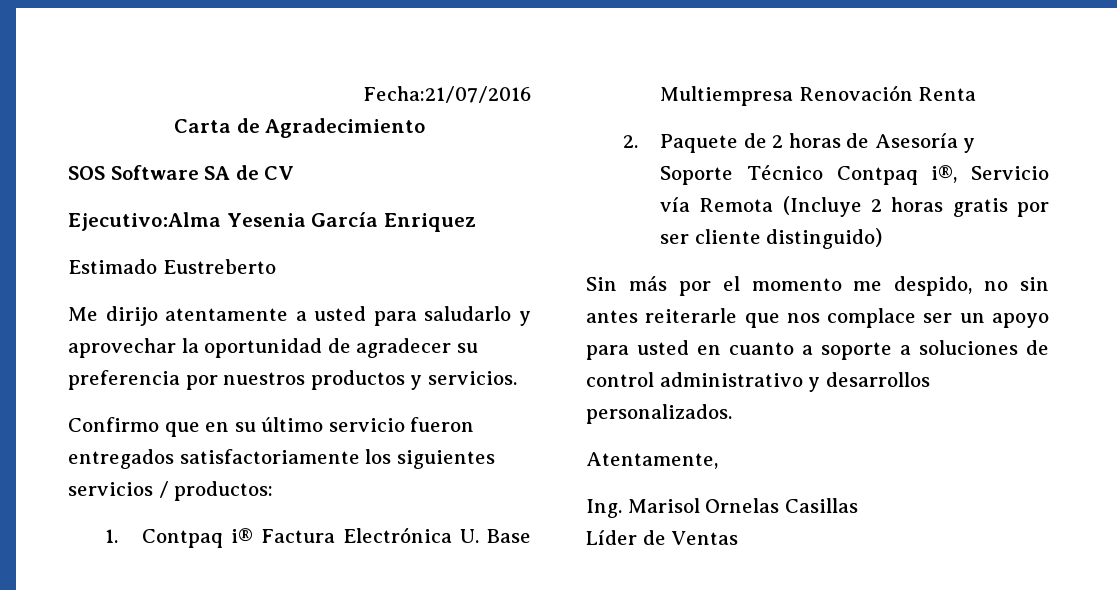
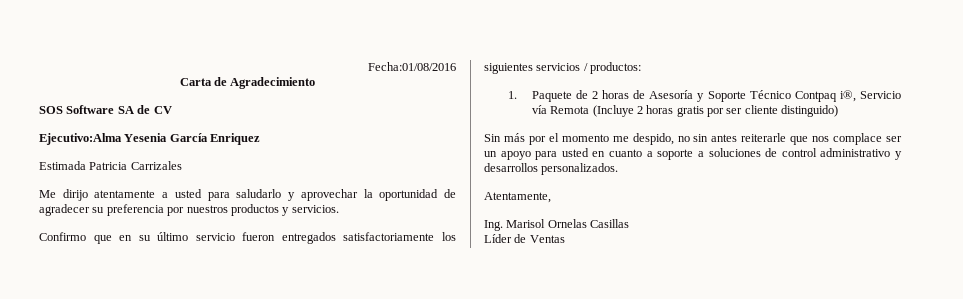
- Fecha:21/07/2016
+ Fecha:01/08/2016
- Estimado Eustreberto
+ Estimada Patricia Carrizales
- 1. Contpaq i® Factura Electrónica U. Base Multiempresa Renovación Renta
- 2. Paquete de 2 horas de Asesoría y Soporte Técnico Contpaq i®, Servicio vía Remota (Incluye 2 horas gratis por ser cliente distinguido)
+ 1. Paquete de 2 horas de Asesoría y Soporte Técnico Contpaq i®, Servicio vía Remota (Incluye 2 horas gratis por ser cliente distinguido)

